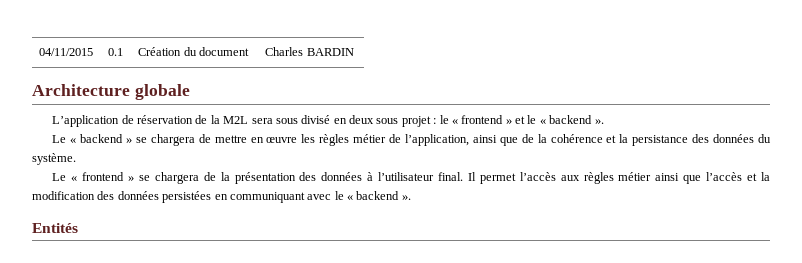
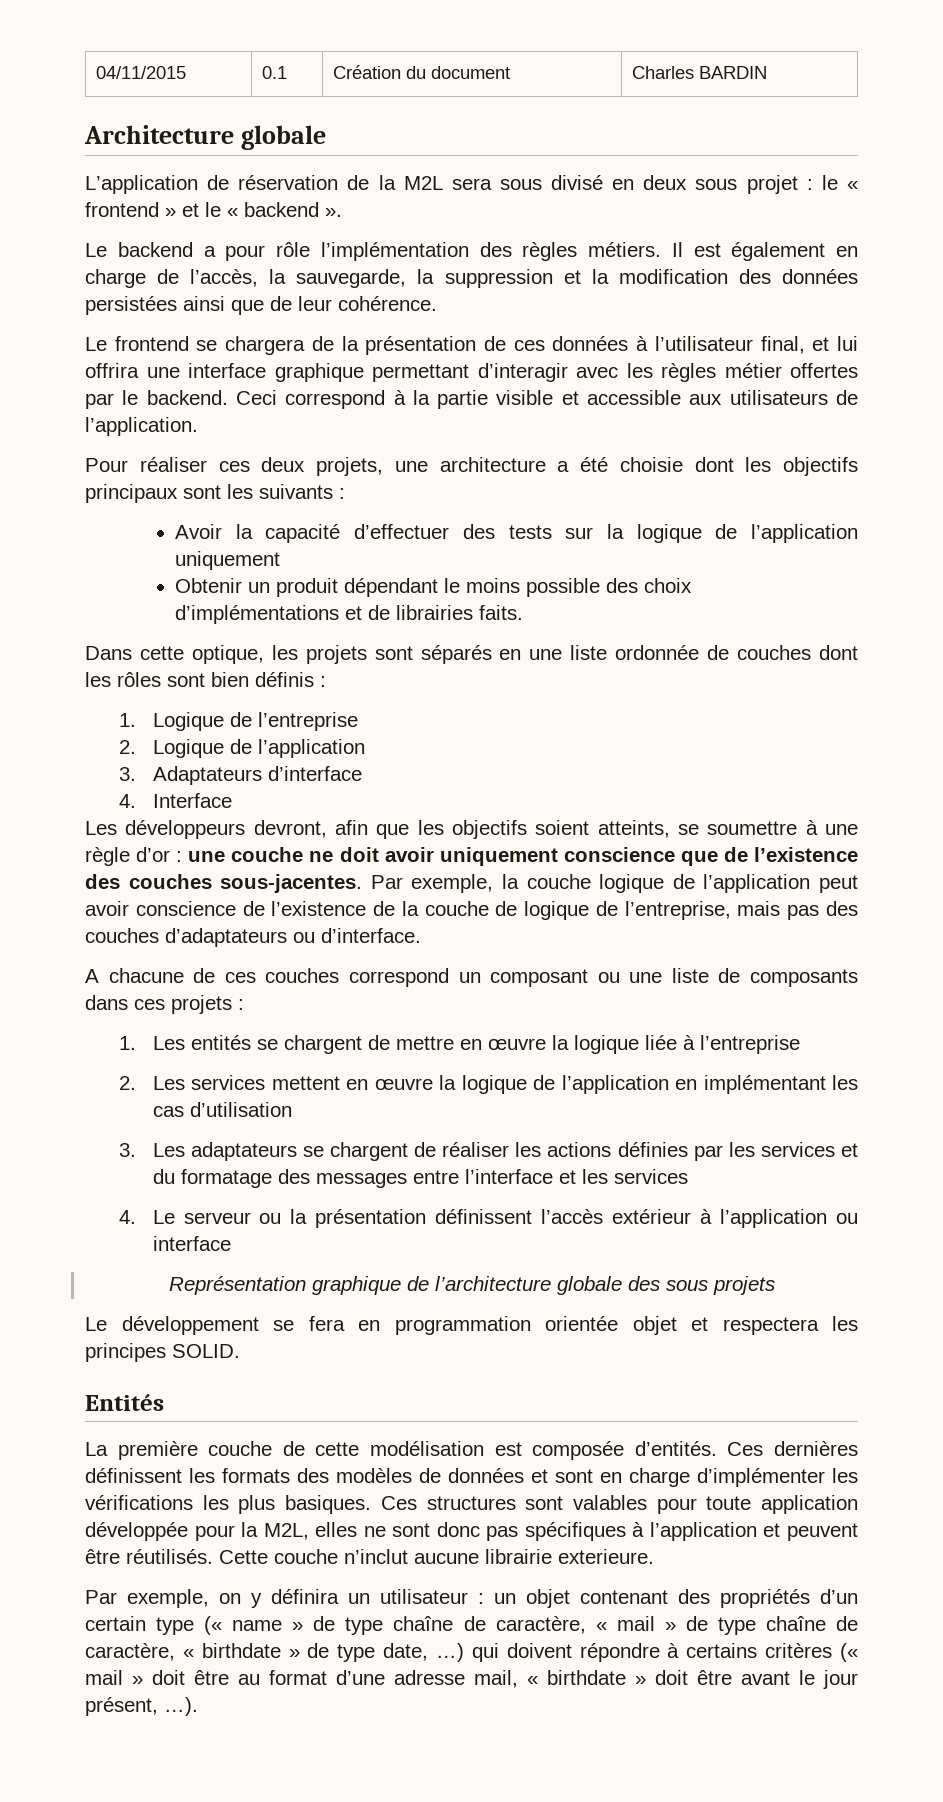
- Le « backend » se chargera de mettre en œuvre les règles métier de l’application, ainsi que de la cohérence et la persistance des données du système.
- Le « frontend » se chargera de la présentation des données à l’utilisateur final. Il permet l’accès aux règles métier ainsi que l’accès et la modification des données persistées en communiquant avec le « backend ».
+ Le backend a pour rôle l’implémentation des règles métiers. Il est également en charge de l’accès, la sauvegarde, la suppression et la modification des données persistées ainsi que de leur cohérence.
+ Le frontend se chargera de la présentation de ces données à l’utilisateur final, et lui offrira une interface graphique permettant d’interagir avec les règles métier offertes par le backend. Ceci correspond à la partie visible et accessible aux utilisateurs de l’application.
+ Pour réaliser ces deux projets, une architecture a été choisie dont les objectifs principaux sont les suivants :
+ Avoir la capacité d’effectuer des tests sur la logique de l’application uniquement
+ Obtenir un produit dépendant le moins possible des choix d’implémentations et de librairies faits.
+ Dans cette optique, les projets sont séparés en une liste ordonnée de couches dont les rôles sont bien définis :
+ 1. Logique de l’entreprise
+ 2. Logique de l’application
+ 3. Adaptateurs d’interface
+ 4. Interface
+ Les développeurs devront, afin que les objectifs soient atteints, se soumettre à une règle d’or : une couche ne doit avoir uniquement conscience que de l’existence des couches sous-jacentes. Par exemple, la couche logique de l’application peut avoir conscience de l’existence de la couche de logique de l’entreprise, mais pas des couches d’adaptateurs ou d’interface.
+ A chacune de ces couches correspond un composant ou une liste de composants dans ces projets :
+ 1. Les entités se chargent de mettre en œuvre la logique liée à l’entreprise
+ 2. Les services mettent en œuvre la logique de l’application en implémentant les cas d’utilisation
+ 3. Les adaptateurs se chargent de réaliser les actions définies par les services et du formatage des messages entre l’interface et les services
+ 4. Le serveur ou la présentation définissent l’accès extérieur à l’application ou interface
+ Représentation graphique de l’architecture globale des sous projets
+ Le développement se fera en programmation orientée objet et respectera les principes SOLID.
  Entités
+ La première couche de cette modélisation est composée d’entités. Ces dernières définissent les formats des modèles de données et sont en charge d’implémenter les vérifications les plus basiques. Ces structures sont valables pour toute application développée pour la M2L, elles ne sont donc pas spécifiques à l’application et peuvent être réutilisés. Cette couche n’inclut aucune librairie exterieure.
+ Par exemple, on y définira un utilisateur : un objet contenant des propriétés d’un certain type (« name » de type chaîne de caractère, « mail » de type chaîne de caractère, « birthdate » de type date, …) qui doivent répondre à certains critères (« mail » doit être au format d’une adresse mail, « birthdate » doit être avant le jour présent, …).

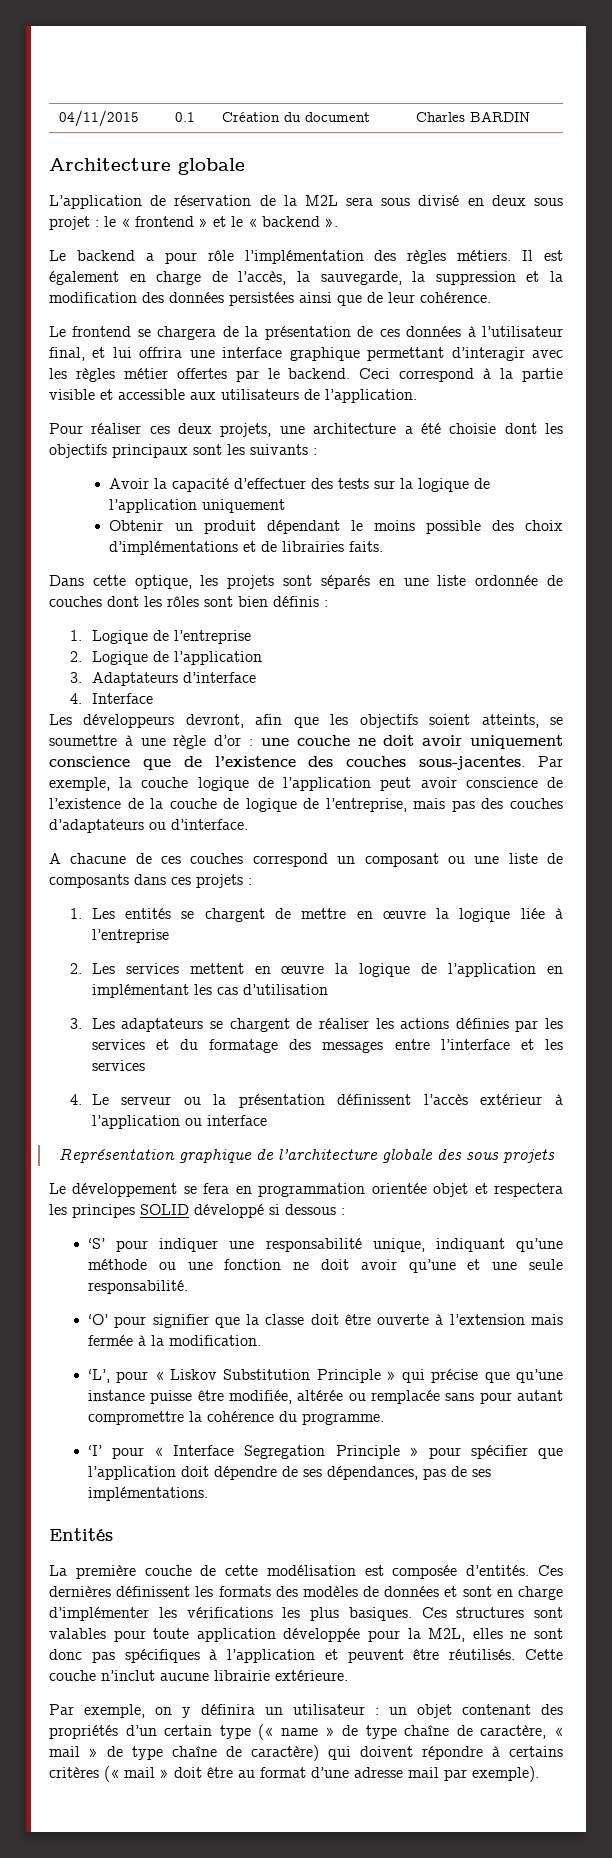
- Le développement se fera en programmation orientée objet et respectera les principes SOLID.
+ Le développement se fera en programmation orientée objet et respectera les principes SOLID développé si dessous :
+ ‘S’ pour indiquer une responsabilité unique, indiquant qu’une méthode ou une fonction ne doit avoir qu’une et une seule responsabilité.
+ ‘O’ pour signifier que la classe doit être ouverte à l’extension mais fermée à la modification.
+ ‘L’, pour « Liskov Substitution Principle » qui précise que qu’une instance puisse être modifiée, altérée ou remplacée sans pour autant compromettre la cohérence du programme.
+ ‘I’ pour « Interface Segregation Principle » pour spécifier que l’application doit dépendre de ses dépendances, pas de ses implémentations.
- Cette couche n’inclut aucune librairie exterieure.
+ Cette couche n’inclut aucune librairie extérieure.
- Par exemple, on y définira un utilisateur : un objet contenant des propriétés d’un certain type (« name » de type chaîne de caractère, « mail » de type chaîne de caractère, « birthdate » de type date, …) qui doivent répondre à certains critères (« mail » doit être au format d’une adresse mail, « birthdate » doit être avant le jour présent, …).
+ Par exemple, on y définira un utilisateur : un objet contenant des propriétés d’un certain type (« name » de type chaîne de caractère, « mail » de type chaîne de caractère) qui doivent répondre à certains critères (« mail » doit être au format d’une adresse mail par exemple).

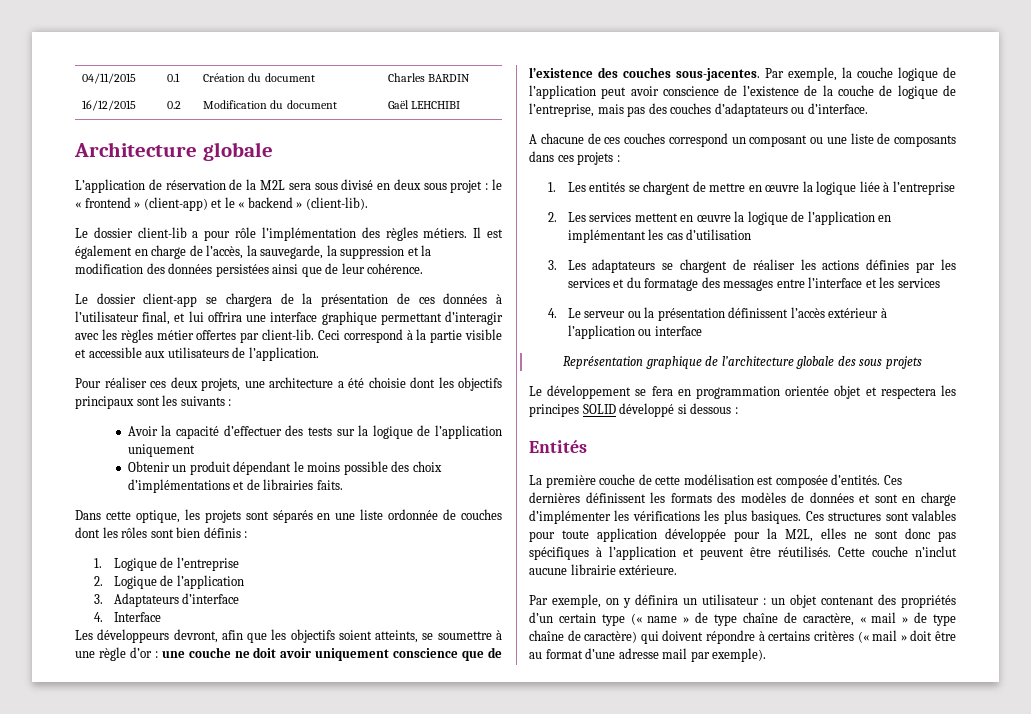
+ 16/12/2015 | 0.2 | Modification du document | Gaël LEHCHIBI
- L’application de réservation de la M2L sera sous divisé en deux sous projet : le « frontend » et le « backend ».
- Le backend a pour rôle l’implémentation des règles métiers.
+ L’application de réservation de la M2L sera sous divisé en deux sous projet : le « frontend » (client-app) et le « backend » (client-lib).
+ Le dossier client-lib a pour rôle l’implémentation des règles métiers.
- Le frontend se chargera de la présentation de ces données à l’utilisateur final, et lui offrira une interface graphique permettant d’interagir avec les règles métier offertes par le backend.
+ Le dossier client-app se chargera de la présentation de ces données à l’utilisateur final, et lui offrira une interface graphique permettant d’interagir avec les règles métier offertes par client-lib.
- ‘S’ pour indiquer une responsabilité unique, indiquant qu’une méthode ou une fonction ne doit avoir qu’une et une seule responsabilité.
- ‘O’ pour signifier que la classe doit être ouverte à l’extension mais fermée à la modification.
- ‘L’, pour « Liskov Substitution Principle » qui précise que qu’une instance puisse être modifiée, altérée ou remplacée sans pour autant compromettre la cohérence du programme.
- ‘I’ pour « Interface Segregation Principle » pour spécifier que l’application doit dépendre de ses dépendances, pas de ses implémentations.

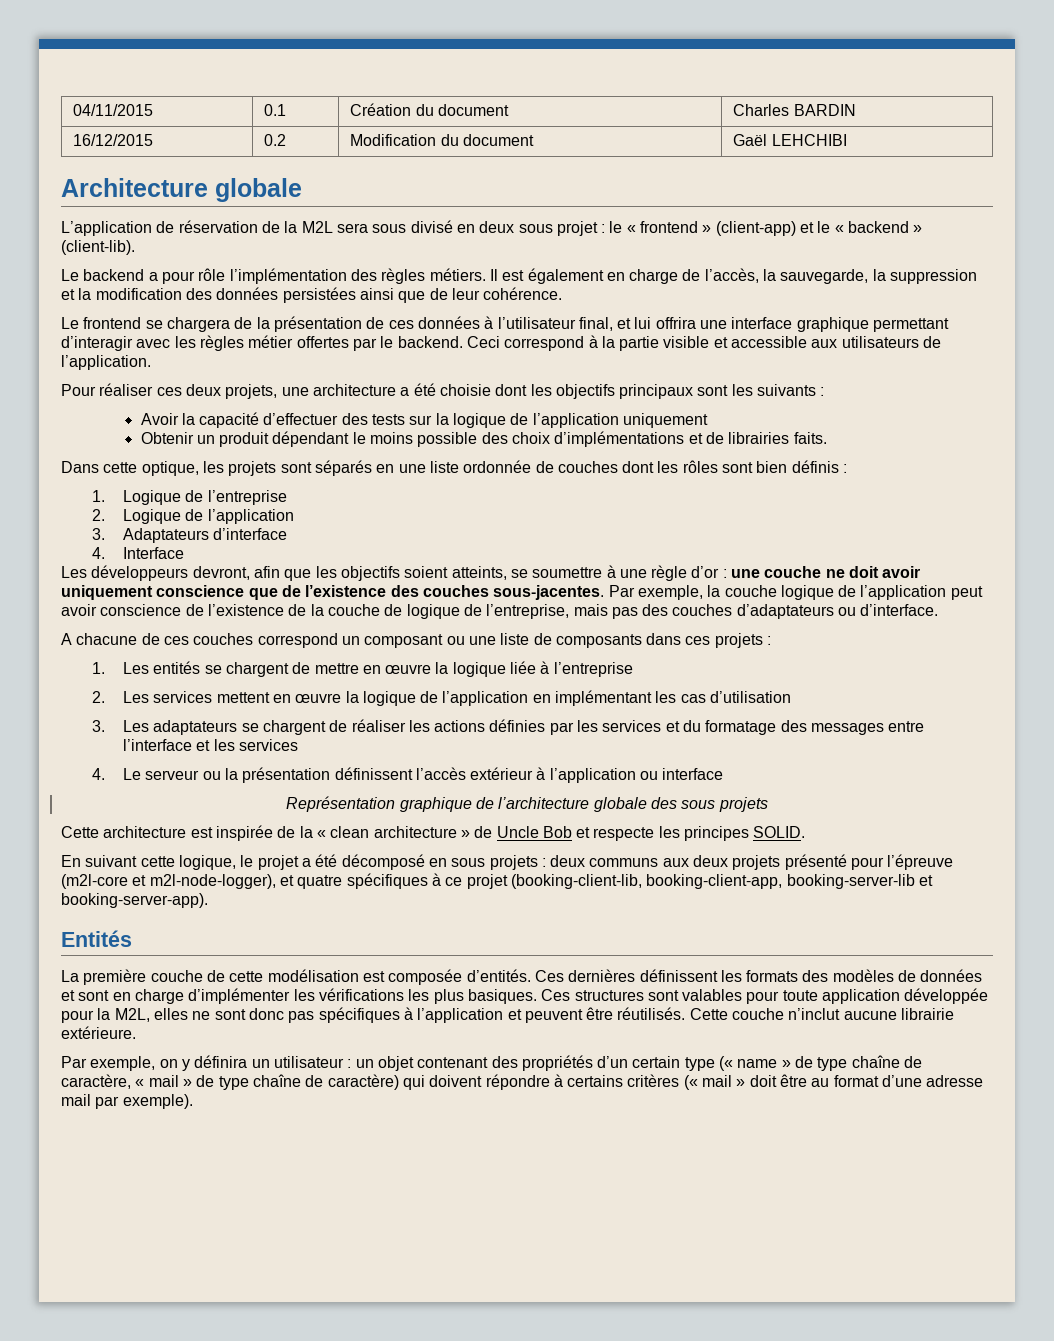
- Le dossier client-lib a pour rôle l’implémentation des règles métiers.
+ Le backend a pour rôle l’implémentation des règles métiers.
- Le dossier client-app se chargera de la présentation de ces données à l’utilisateur final, et lui offrira une interface graphique permettant d’interagir avec les règles métier offertes par client-lib.
+ Le frontend se chargera de la présentation de ces données à l’utilisateur final, et lui offrira une interface graphique permettant d’interagir avec les règles métier offertes par le backend.
- Le développement se fera en programmation orientée objet et respectera les principes SOLID développé si dessous :
+ Cette architecture est inspirée de la « clean architecture » de Uncle Bob et respecte les principes SOLID.
+ En suivant cette logique, le projet a été décomposé en sous projets : deux communs aux deux projets présenté pour l’épreuve (m2l-core et m2l-node-logger), et quatre spécifiques à ce projet (booking-client-lib, booking-client-app, booking-server-lib et booking-server-app).

